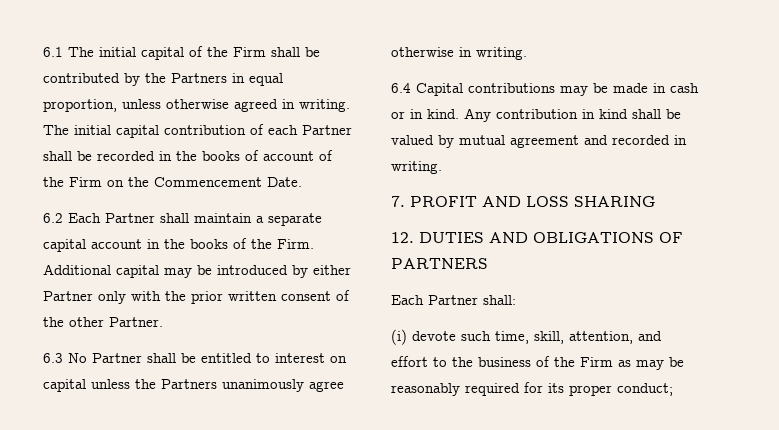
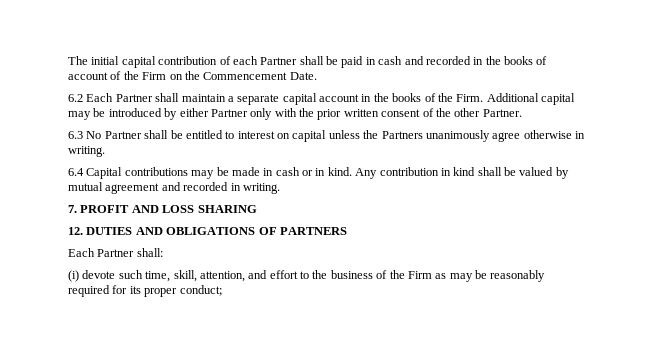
- 6.1 The initial capital of the Firm shall be contributed by the Partners in equal proportion, unless otherwise agreed in writing. The initial capital contribution of each Partner shall be recorded in the books of account of the Firm on the Commencement Date.
+ The initial capital contribution of each Partner shall be paid in cash and recorded in the books of account of the Firm on the Commencement Date.

